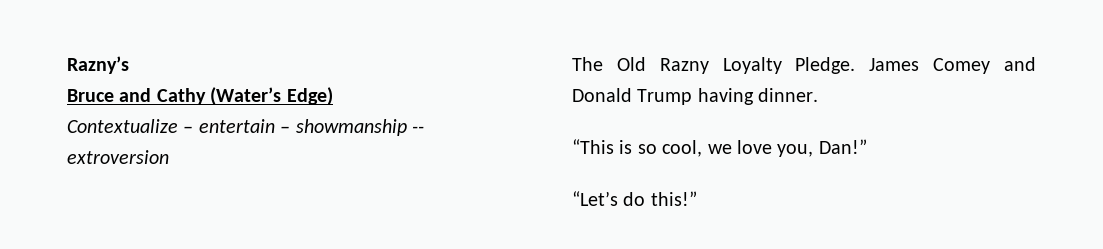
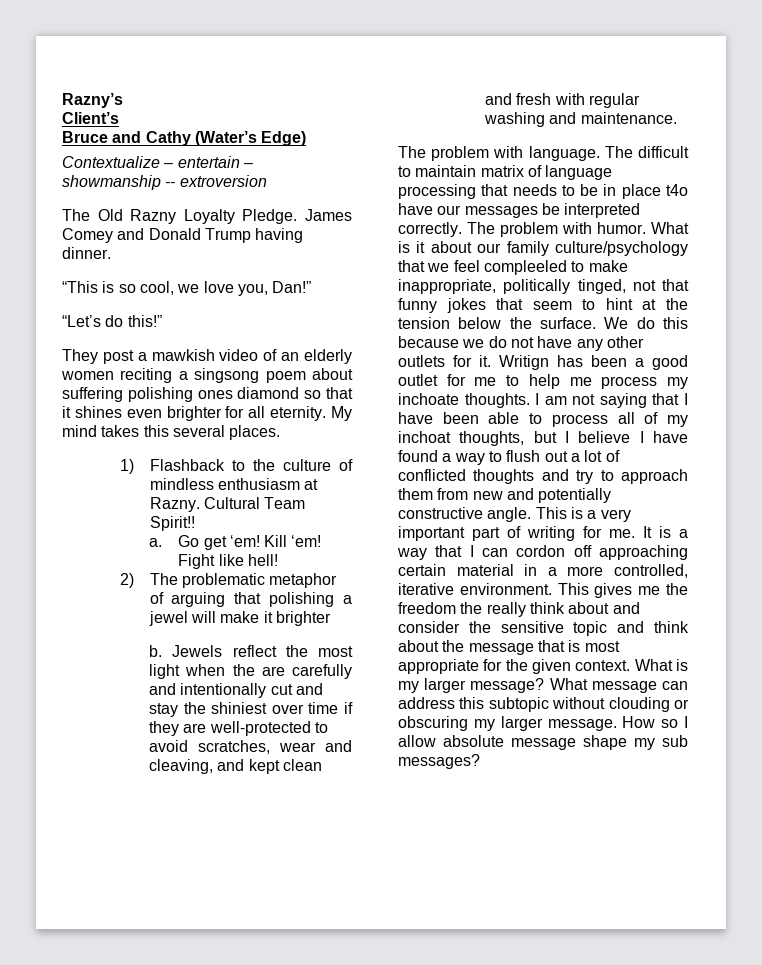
+ Client’s
+ They post a mawkish video of an elderly women reciting a singsong poem about suffering polishing ones diamond so that it shines even brighter for all eternity. My mind takes this several places.
+ 1) Flashback to the culture of mindless enthusiasm at Razny. Cultural Team Spirit!!
+ a. Go get ‘em! Kill ‘em! Fight like hell!
+ 2) The problematic metaphor of arguing that polishing a jewel will make it brighter
+ b. Jewels reflect the most light when the are carefully and intentionally cut and stay the shiniest over time if they are well-protected to avoid scratches, wear and cleaving, and kept clean and fresh with regular washing and maintenance.
+ The problem with language. The difficult to maintain matrix of language processing that needs to be in place t4o have our messages be interpreted correctly. The problem with humor. What is it about our family culture/psychology that we feel compleeled to make inappropriate, politically tinged, not that funny jokes that seem to hint at the tension below the surface. We do this because we do not have any other outlets for it. Writign has been a good outlet for me to help me process my inchoate thoughts. I am not saying that I have been able to process all of my inchoat thoughts, but I believe I have found a way to flush out a lot of conflicted thoughts and try to approach them from new and potentially constructive angle. This is a very important part of writing for me. It is a way that I can cordon off approaching certain material in a more controlled, iterative environment. This gives me the freedom the really think about and consider the sensitive topic and think about the message that is most appropriate for the given context. What is my larger message? What message can address this subtopic without clouding or obscuring my larger message. How so I allow absolute message shape my sub messages?

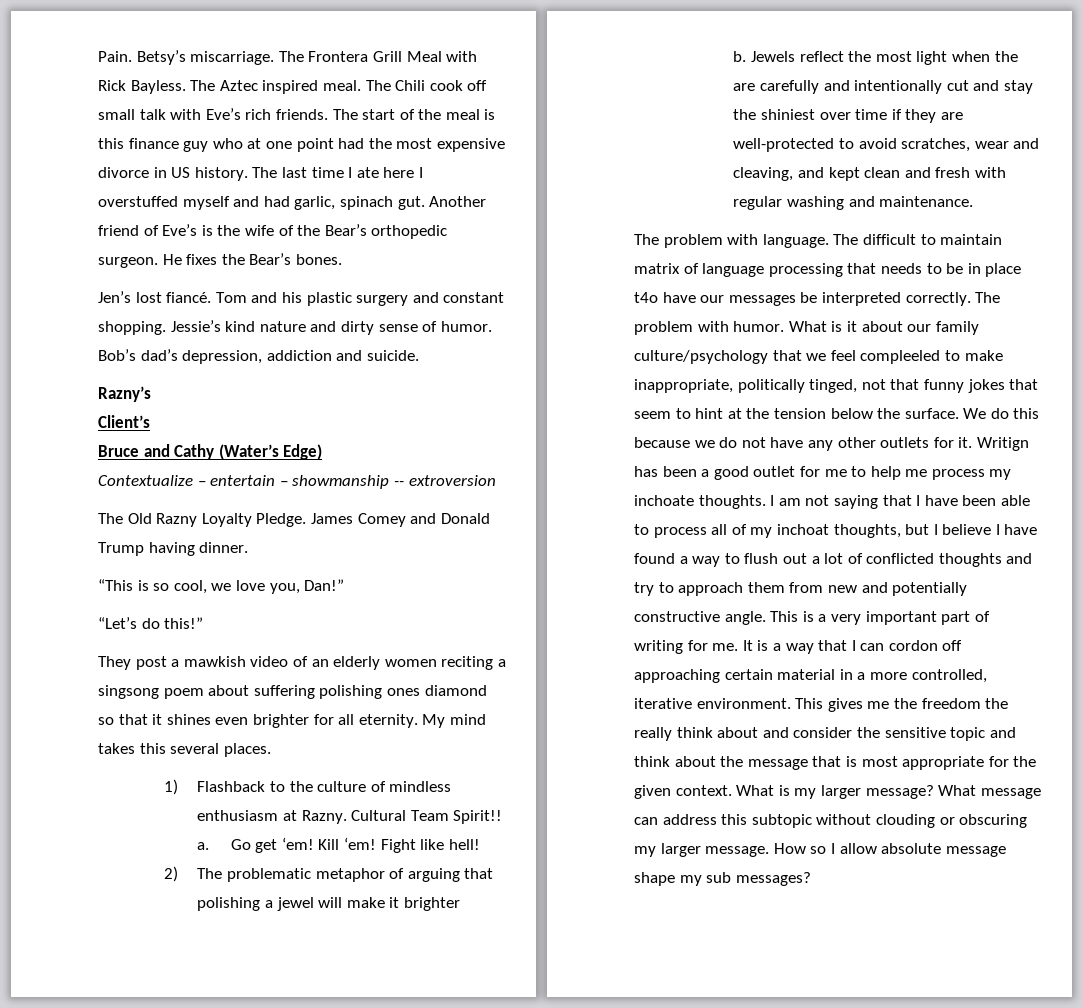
+ Pain. Betsy’s miscarriage. The Frontera Grill Meal with Rick Bayless. The Aztec inspired meal. The Chili cook off small talk with Eve’s rich friends. The start of the meal is this finance guy who at one point had the most expensive divorce in US history. The last time I ate here I overstuffed myself and had garlic, spinach gut. Another friend of Eve’s is the wife of the Bear’s orthopedic surgeon. He fixes the Bear’s bones.
+ Jen’s lost fiancé. Tom and his plastic surgery and constant shopping. Jessie’s kind nature and dirty sense of humor. Bob’s dad’s depression, addiction and suicide.

